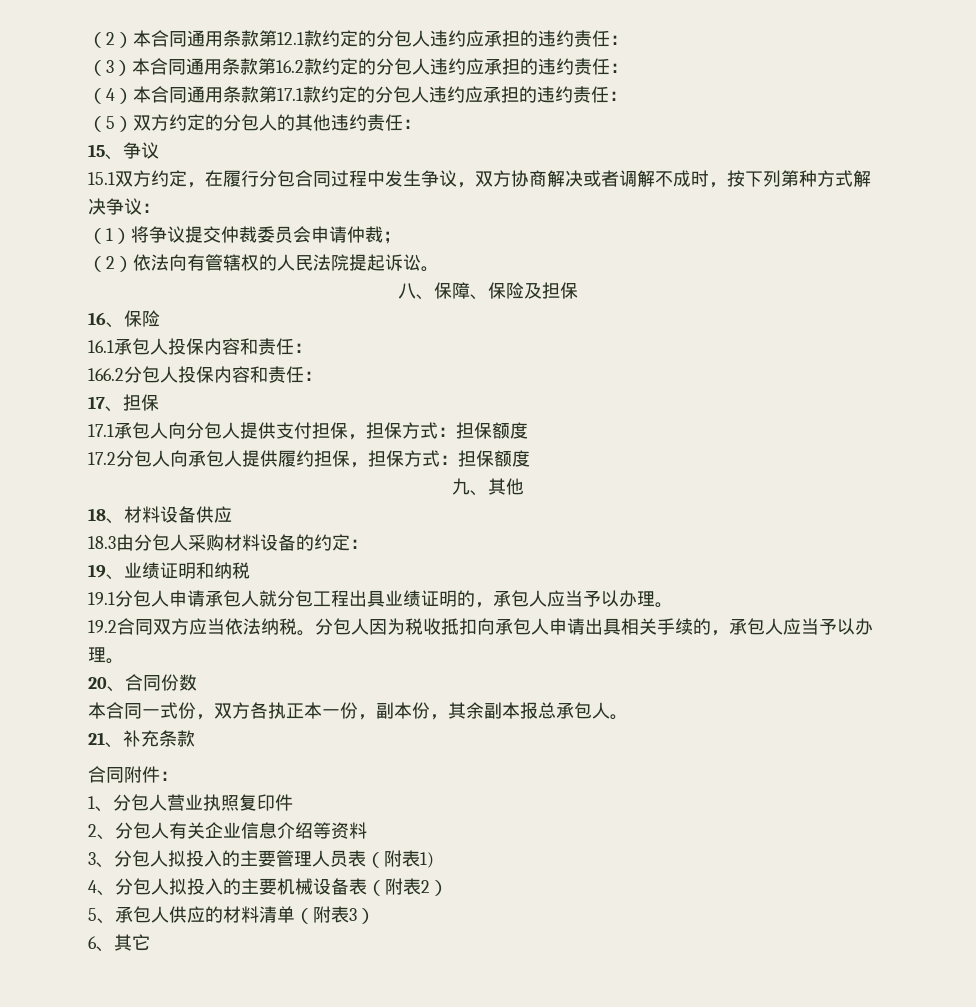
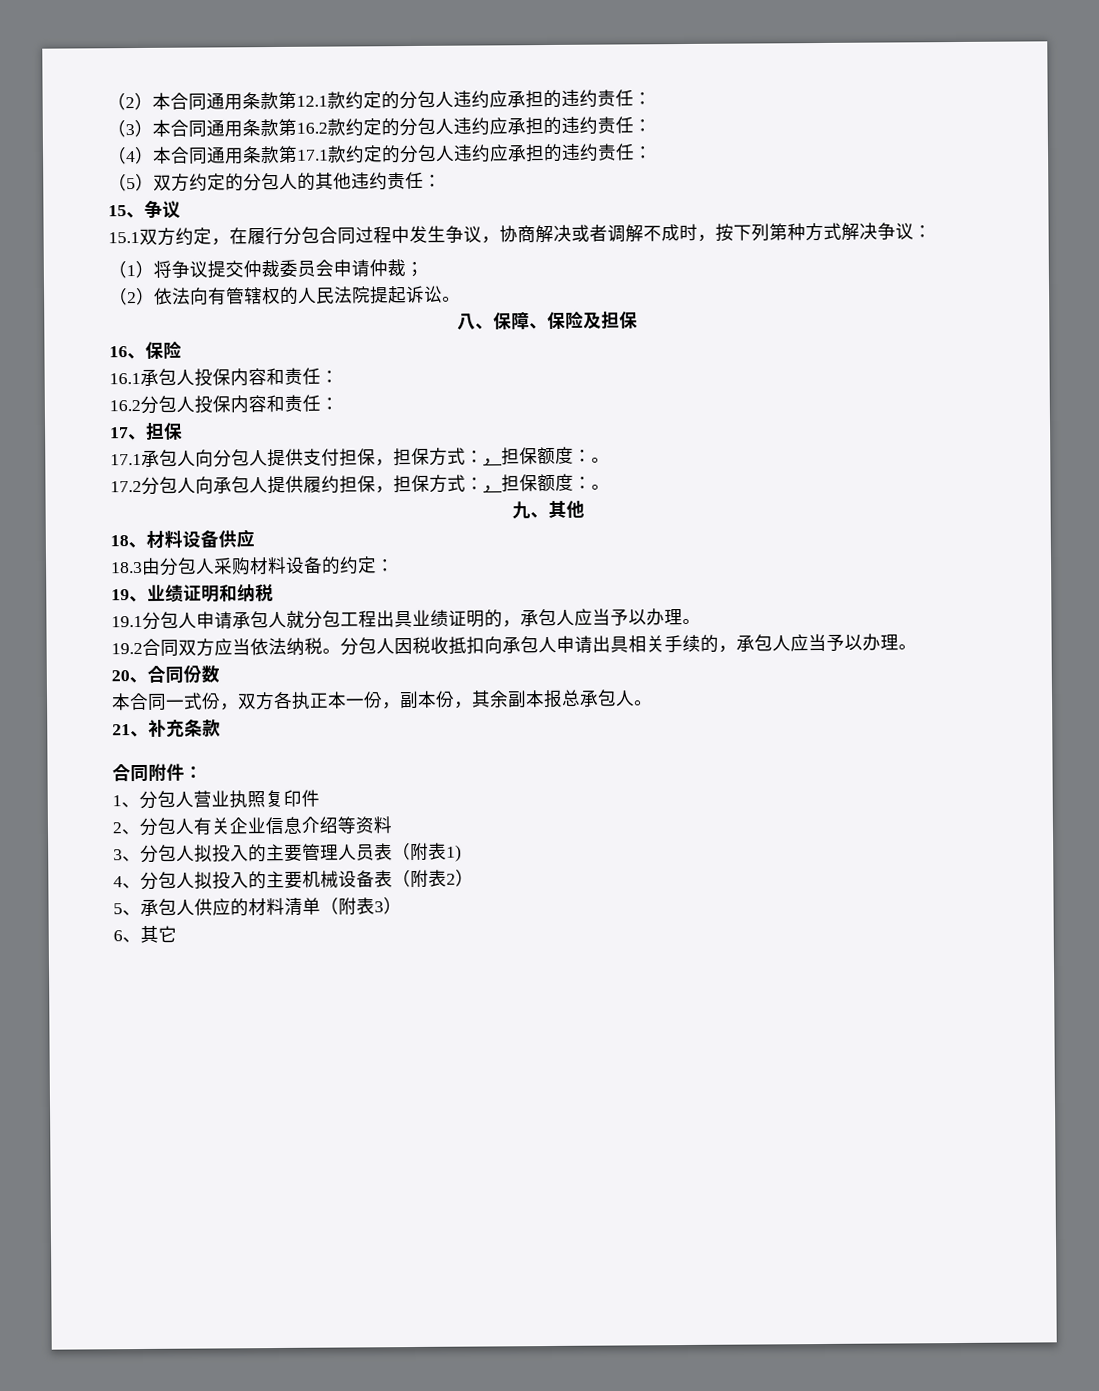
- 15.1双方约定，在履行分包合同过程中发生争议，双方协商解决或者调解不成时，按下列第种方式解决争议：
+ 15.1双方约定，在履行分包合同过程中发生争议，协商解决或者调解不成时，按下列第种方式解决争议：
- 166.2分包人投保内容和责任：
+ 16.2分包人投保内容和责任：
- 17.1承包人向分包人提供支付担保，担保方式：担保额度
+ 17.1承包人向分包人提供支付担保，担保方式：，担保额度：。
- 17.2分包人向承包人提供履约担保，担保方式：担保额度
+ 17.2分包人向承包人提供履约担保，担保方式：，担保额度：。
- 分包人因为税收抵扣向承包人申请出具相关手续的，承包人应当予以办理。
+ 分包人因税收抵扣向承包人申请出具相关手续的，承包人应当予以办理。

